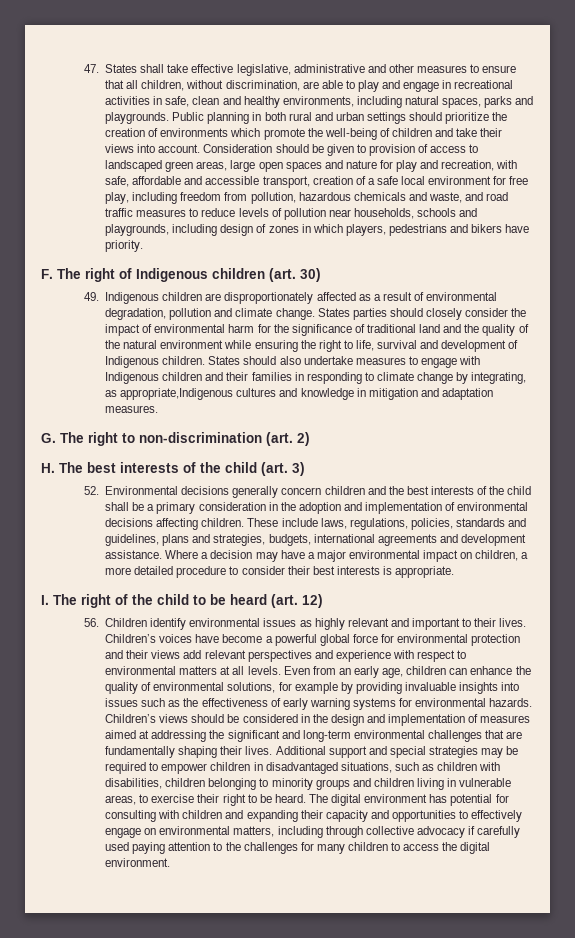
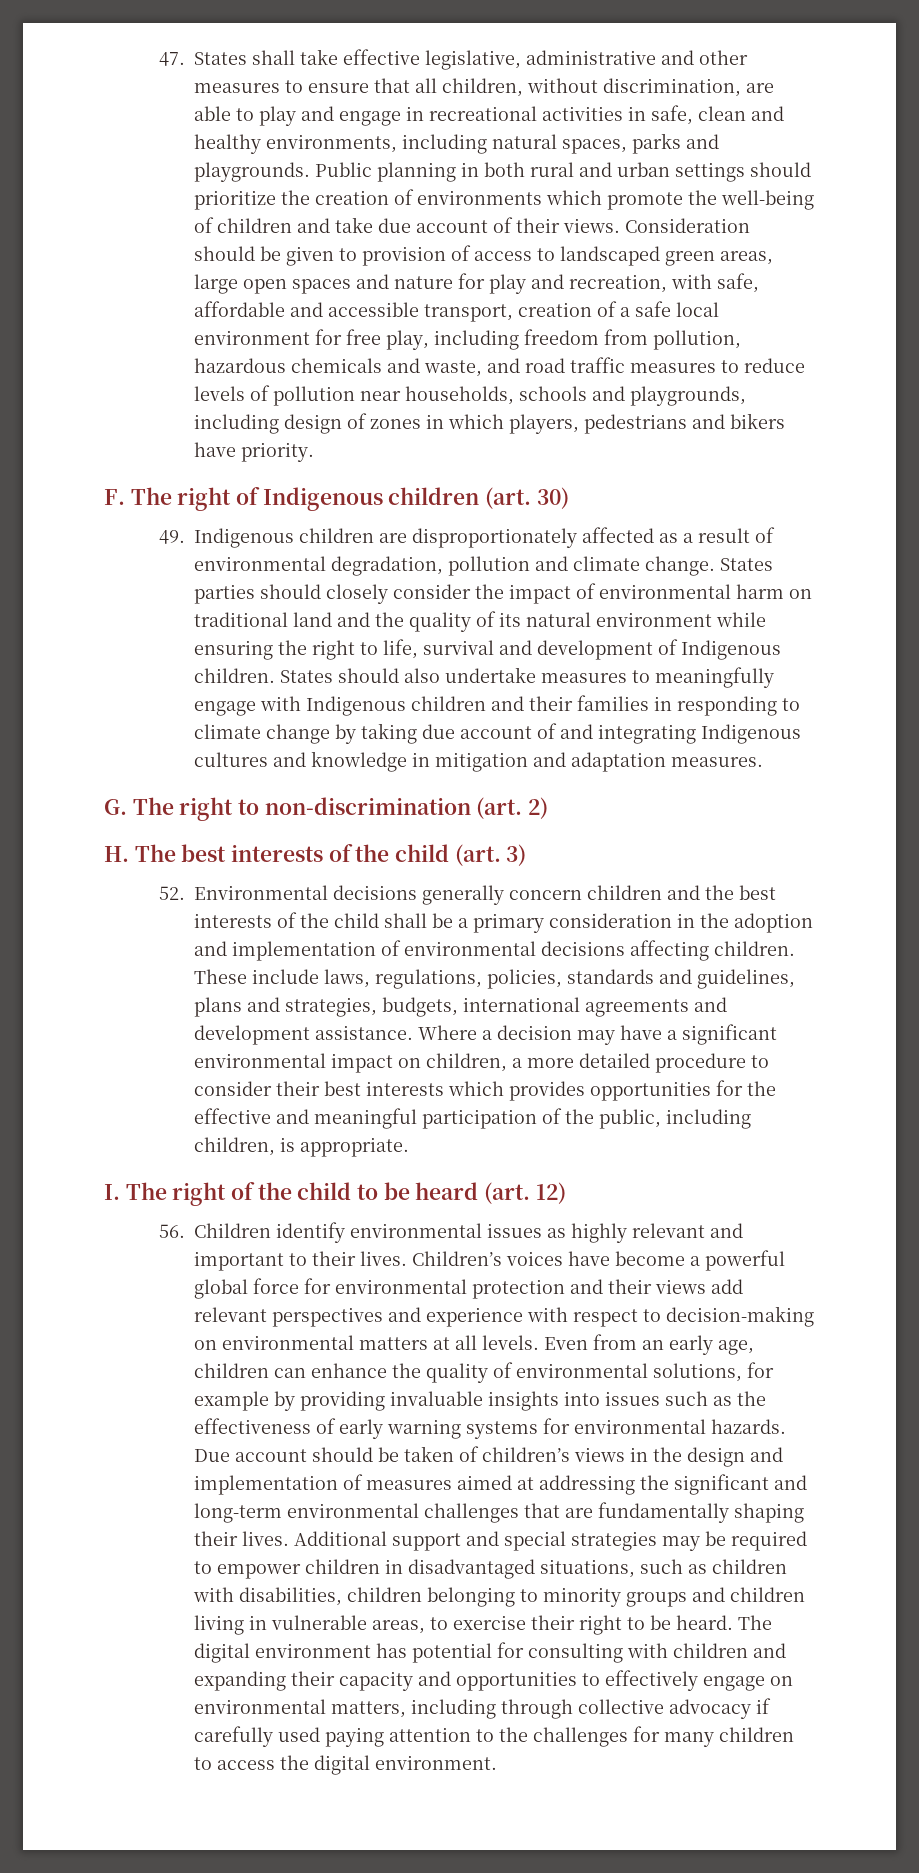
- Public planning in both rural and urban settings should prioritize the creation of environments which promote the well-being of children and take their views into account.
+ Public planning in both rural and urban settings should prioritize the creation of environments which promote the well-being of children and take due account of their views.
- States parties should closely consider the impact of environmental harm for the significance of traditional land and the quality of the natural environment while ensuring the right to life, survival and development of Indigenous children.
+ States parties should closely consider the impact of environmental harm on traditional land and the quality of its natural environment while ensuring the right to life, survival and development of Indigenous children.
- States should also undertake measures to engage with Indigenous children and their families in responding to climate change by integrating, as appropriate,Indigenous cultures and knowledge in mitigation and adaptation measures.
+ States should also undertake measures to meaningfully engage with Indigenous children and their families in responding to climate change by taking due account of and integrating Indigenous cultures and knowledge in mitigation and adaptation measures.
- Where a decision may have a major environmental impact on children, a more detailed procedure to consider their best interests is appropriate.
+ Where a decision may have a significant environmental impact on children, a more detailed procedure to consider their best interests which provides opportunities for the effective and meaningful participation of the public, including children, is appropriate.
- Children’s voices have become a powerful global force for environmental protection and their views add relevant perspectives and experience with respect to environmental matters at all levels.
+ Children’s voices have become a powerful global force for environmental protection and their views add relevant perspectives and experience with respect to decision-making on environmental matters at all levels.
- Children’s views should be considered in the design and implementation of measures aimed at addressing the significant and long-term environmental challenges that are fundamentally shaping their lives.
+ Due account should be taken of children’s views in the design and implementation of measures aimed at addressing the significant and long-term environmental challenges that are fundamentally shaping their lives.

